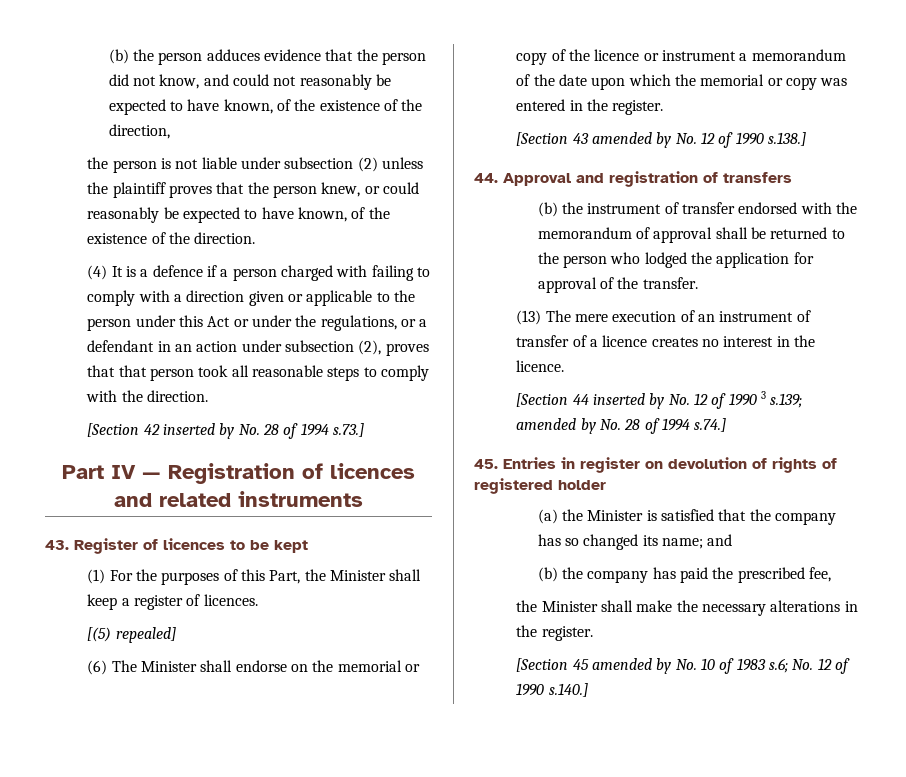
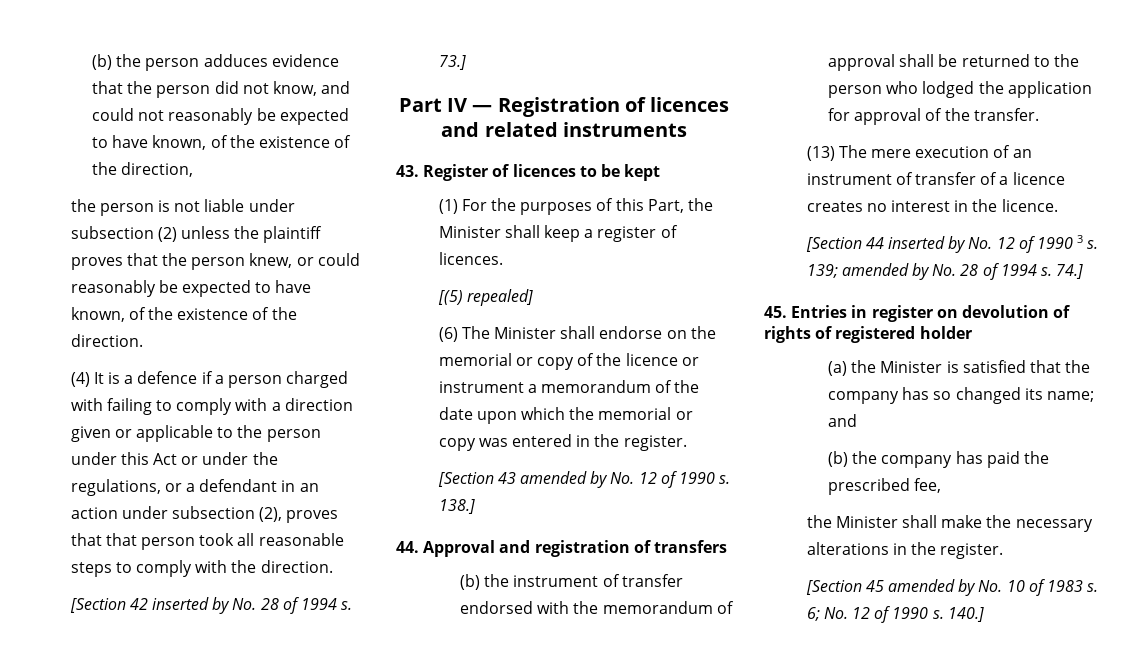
- [Section 42 inserted by No. 28 of 1994 s.73.]
+ [Section 42 inserted by No. 28 of 1994 s. 73.]
- [Section 43 amended by No. 12 of 1990 s.138.]
+ [Section 43 amended by No. 12 of 1990 s. 138.]
- [Section 44 inserted by No. 12 of 1990 3 s.139; amended by No. 28 of 1994 s.74.]
+ [Section 44 inserted by No. 12 of 1990 3 s. 139; amended by No. 28 of 1994 s. 74.]
- [Section 45 amended by No. 10 of 1983 s.6; No. 12 of 1990 s.140.]
+ [Section 45 amended by No. 10 of 1983 s. 6; No. 12 of 1990 s. 140.]

